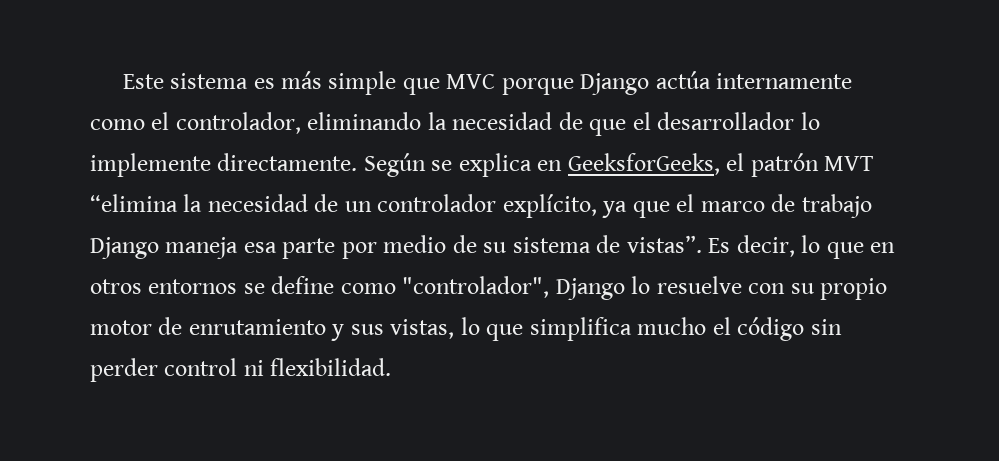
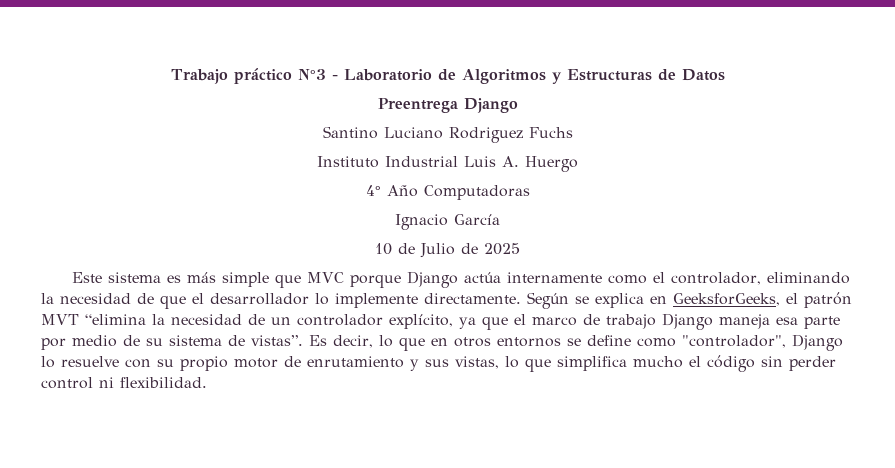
+ Trabajo práctico N°3 - Laboratorio de Algoritmos y Estructuras de Datos
+ Preentrega Django
+ Santino Luciano Rodriguez Fuchs
+ Instituto Industrial Luis A. Huergo
+ 4° Año Computadoras
+ Ignacio García
+ 10 de Julio de 2025

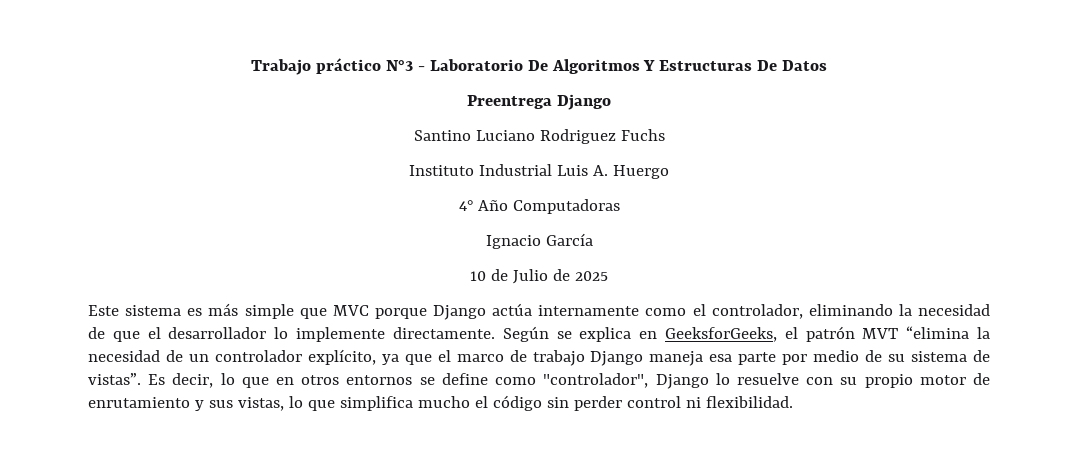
- Trabajo práctico N°3 - Laboratorio de Algoritmos y Estructuras de Datos
+ Trabajo práctico N°3 - Laboratorio De Algoritmos Y Estructuras De Datos

